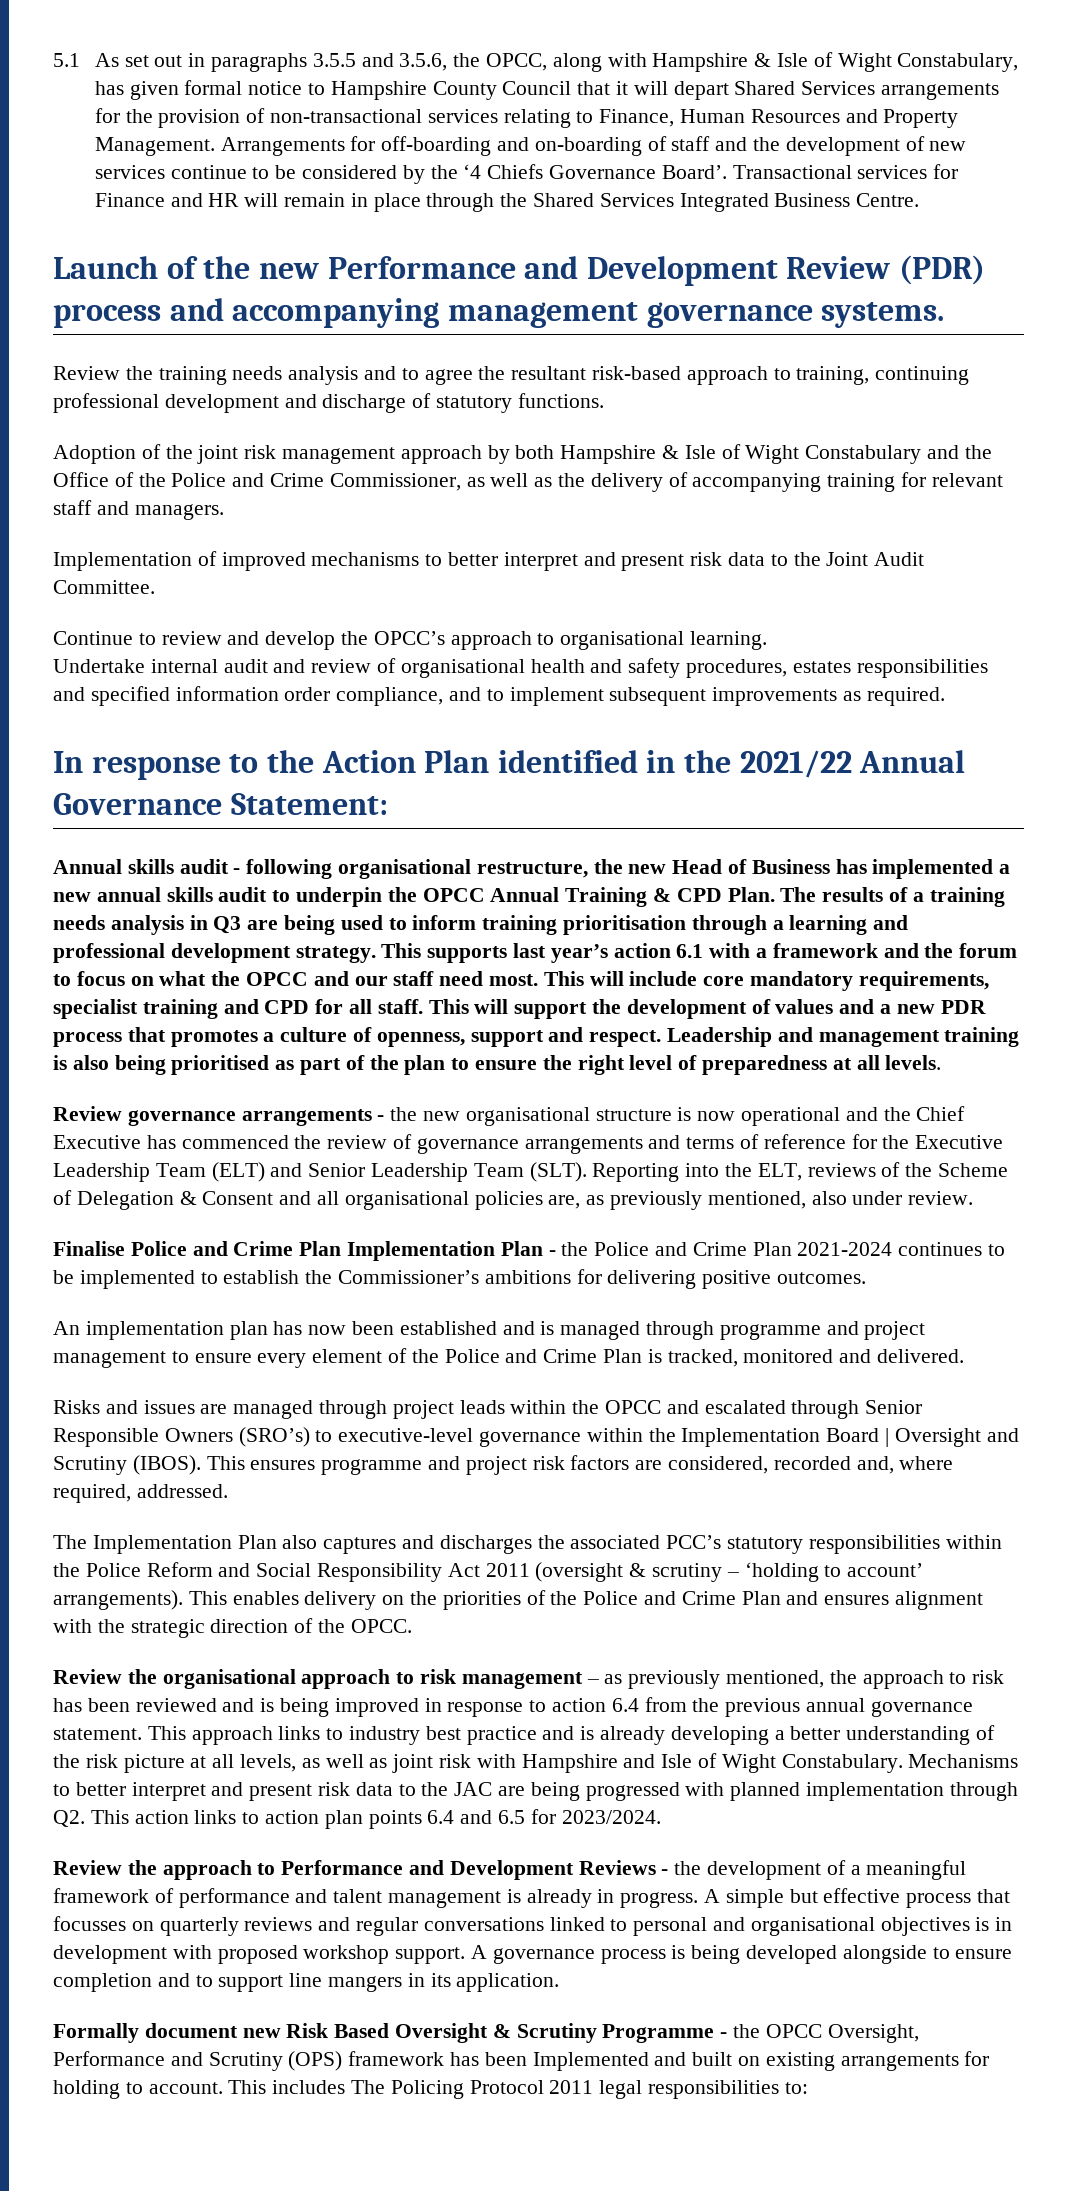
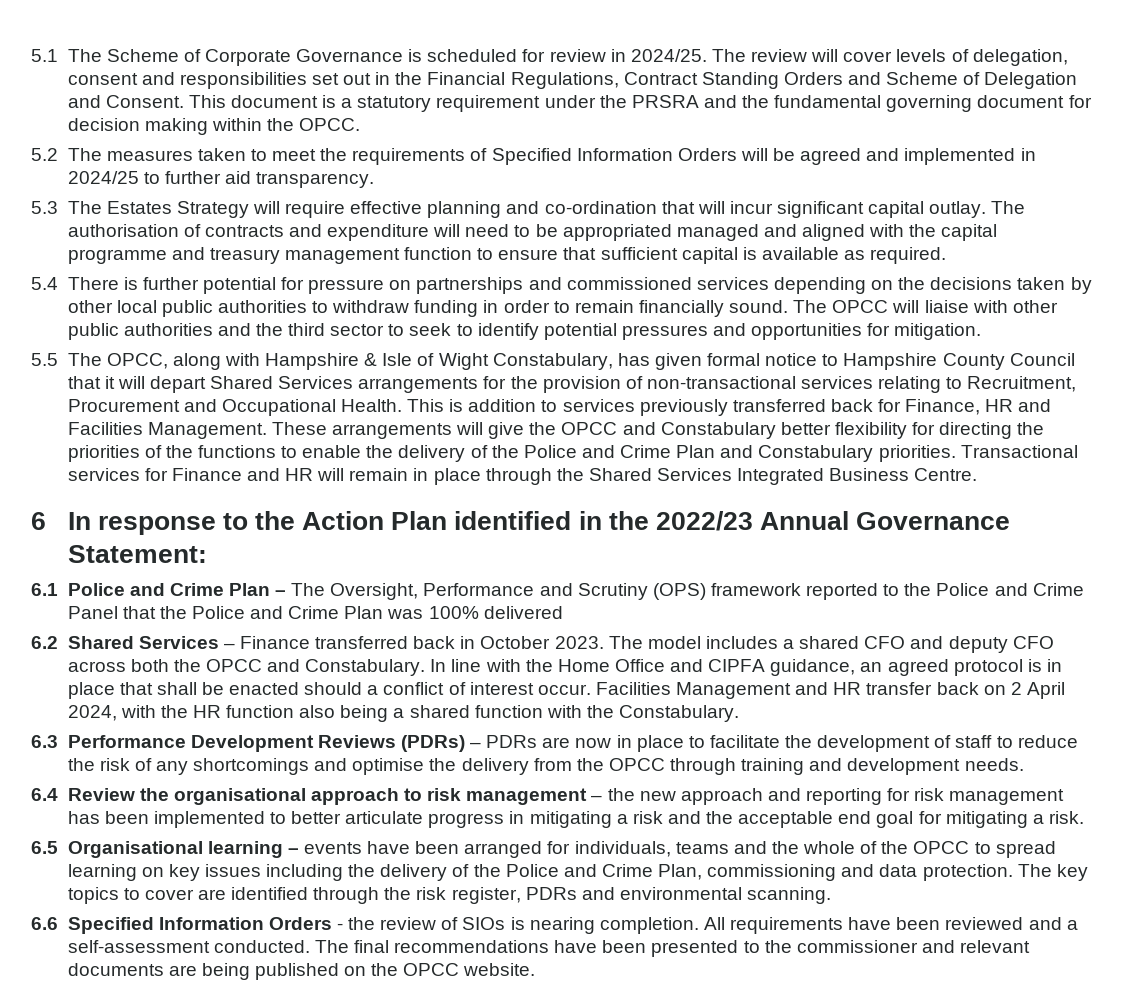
- 5.1 As set out in paragraphs 3.5.5 and 3.5.6, the OPCC, along with Hampshire & Isle of Wight Constabulary, has given formal notice to Hampshire County Council that it will depart Shared Services arrangements for the provision of non-transactional services relating to Finance, Human Resources and Property Management. Arrangements for off-boarding and on-boarding of staff and the development of new services continue to be considered by the ‘4 Chiefs Governance Board’.
+ 5.1 The Scheme of Corporate Governance is scheduled for review in 2024/25. The review will cover levels of delegation, consent and responsibilities set out in the Financial Regulations, Contract Standing Orders and Scheme of Delegation and Consent. This document is a statutory requirement under the PRSRA and the fundamental governing document for decision making within the OPCC.
+ 5.2 The measures taken to meet the requirements of Specified Information Orders will be agreed and implemented in 2024/25 to further aid transparency.
+ 5.3 The Estates Strategy will require effective planning and co-ordination that will incur significant capital outlay. The authorisation of contracts and expenditure will need to be appropriated managed and aligned with the capital programme and treasury management function to ensure that sufficient capital is available as required.
+ 5.4 There is further potential for pressure on partnerships and commissioned services depending on the decisions taken by other local public authorities to withdraw funding in order to remain financially sound. The OPCC will liaise with other public authorities and the third sector to seek to identify potential pressures and opportunities for mitigation.
+ 5.5 The OPCC, along with Hampshire & Isle of Wight Constabulary, has given formal notice to Hampshire County Council that it will depart Shared Services arrangements for the provision of non-transactional services relating to Recruitment, Procurement and Occupational Health. This is addition to services previously transferred back for Finance, HR and Facilities Management. These arrangements will give the OPCC and Constabulary better flexibility for directing the priorities of the functions to enable the delivery of the Police and Crime Plan and Constabulary priorities.
- Launch of the new Performance and Development Review (PDR) process and accompanying management governance systems.
- Review the training needs analysis and to agree the resultant risk-based approach to training, continuing professional development and discharge of statutory functions.
- Adoption of the joint risk management approach by both Hampshire & Isle of Wight Constabulary and the Office of the Police and Crime Commissioner, as well as the delivery of accompanying training for relevant staff and managers.
- Implementation of improved mechanisms to better interpret and present risk data to the Joint Audit Committee.
- Continue to review and develop the OPCC’s approach to organisational learning.
- Undertake internal audit and review of organisational health and safety procedures, estates responsibilities and specified information order compliance, and to implement subsequent improvements as required.
- In response to the Action Plan identified in the 2021/22 Annual Governance Statement:
+ 6 In response to the Action Plan identified in the 2022/23 Annual Governance Statement:
- Annual skills audit - following organisational restructure, the new Head of Business has implemented a new annual skills audit to underpin the OPCC Annual Training & CPD Plan. The results of a training needs analysis in Q3 are being used to inform training prioritisation through a learning and professional development strategy. This supports last year’s action 6.1 with a framework and the forum to focus on what the OPCC and our staff need most. This will include core mandatory requirements, specialist training and CPD for all staff. This will support the development of values and a new PDR process that promotes a culture of openness, support and respect. Leadership and management training is also being prioritised as part of the plan to ensure the right level of preparedness at all levels.
- Review governance arrangements - the new organisational structure is now operational and the Chief Executive has commenced the review of governance arrangements and terms of reference for the Executive Leadership Team (ELT) and Senior Leadership Team (SLT). Reporting into the ELT, reviews of the Scheme of Delegation & Consent and all organisational policies are, as previously mentioned, also under review.
- Finalise Police and Crime Plan Implementation Plan - the Police and Crime Plan 2021-2024 continues to be implemented to establish the Commissioner’s ambitions for delivering positive outcomes.
- An implementation plan has now been established and is managed through programme and project management to ensure every element of the Police and Crime Plan is tracked, monitored and delivered.
- Risks and issues are managed through project leads within the OPCC and escalated through Senior Responsible Owners (SRO’s) to executive-level governance within the Implementation Board | Oversight and Scrutiny (IBOS). This ensures programme and project risk factors are considered, recorded and, where required, addressed.
- The Implementation Plan also captures and discharges the associated PCC’s statutory responsibilities within the Police Reform and Social Responsibility Act 2011 (oversight & scrutiny – ‘holding to account’ arrangements). This enables delivery on the priorities of the Police and Crime Plan and ensures alignment with the strategic direction of the OPCC.
- Review the organisational approach to risk management – as previously mentioned, the approach to risk has been reviewed and is being improved in response to action 6.4 from the previous annual governance statement. This approach links to industry best practice and is already developing a better understanding of the risk picture at all levels, as well as joint risk with Hampshire and Isle of Wight Constabulary. Mechanisms to better interpret and present risk data to the JAC are being progressed with planned implementation through Q2. This action links to action plan points 6.4 and 6.5 for 2023/2024.
- Review the approach to Performance and Development Reviews - the development of a meaningful framework of performance and talent management is already in progress. A simple but effective process that focusses on quarterly reviews and regular conversations linked to personal and organisational objectives is in development with proposed workshop support. A governance process is being developed alongside to ensure completion and to support line mangers in its application.
- Formally document new Risk Based Oversight & Scrutiny Programme - the OPCC Oversight, Performance and Scrutiny (OPS) framework has been Implemented and built on existing arrangements for holding to account. This includes The Policing Protocol 2011 legal responsibilities to:
+ 6.1 Police and Crime Plan – The Oversight, Performance and Scrutiny (OPS) framework reported to the Police and Crime Panel that the Police and Crime Plan was 100% delivered
+ 6.2 Shared Services – Finance transferred back in October 2023. The model includes a shared CFO and deputy CFO across both the OPCC and Constabulary. In line with the Home Office and CIPFA guidance, an agreed protocol is in place that shall be enacted should a conflict of interest occur. Facilities Management and HR transfer back on 2 April 2024, with the HR function also being a shared function with the Constabulary.
+ 6.3 Performance Development Reviews (PDRs) – PDRs are now in place to facilitate the development of staff to reduce the risk of any shortcomings and optimise the delivery from the OPCC through training and development needs.
+ 6.4 Review the organisational approach to risk management – the new approach and reporting for risk management has been implemented to better articulate progress in mitigating a risk and the acceptable end goal for mitigating a risk.
+ 6.5 Organisational learning – events have been arranged for individuals, teams and the whole of the OPCC to spread learning on key issues including the delivery of the Police and Crime Plan, commissioning and data protection. The key topics to cover are identified through the risk register, PDRs and environmental scanning.
+ 6.6 Specified Information Orders - the review of SIOs is nearing completion. All requirements have been reviewed and a self-assessment conducted. The final recommendations have been presented to the commissioner and relevant documents are being published on the OPCC website.

